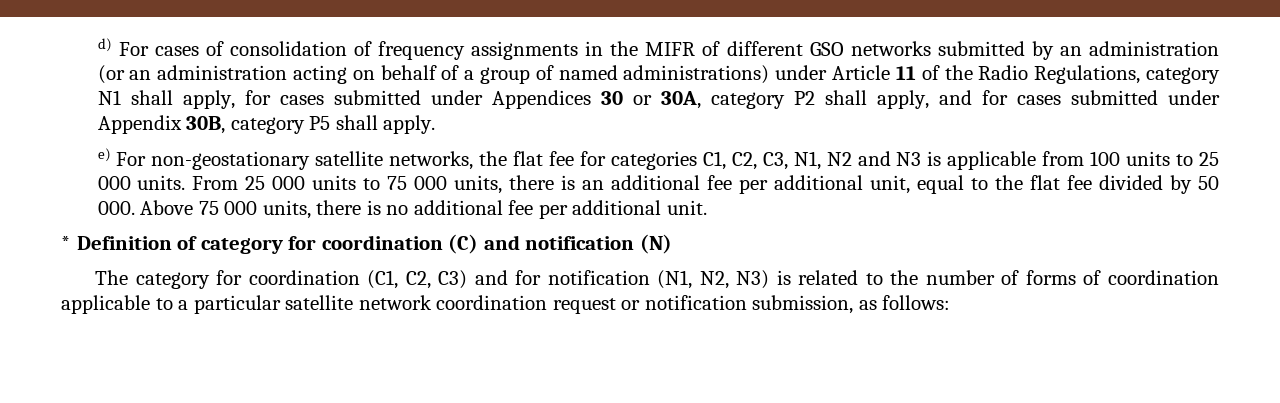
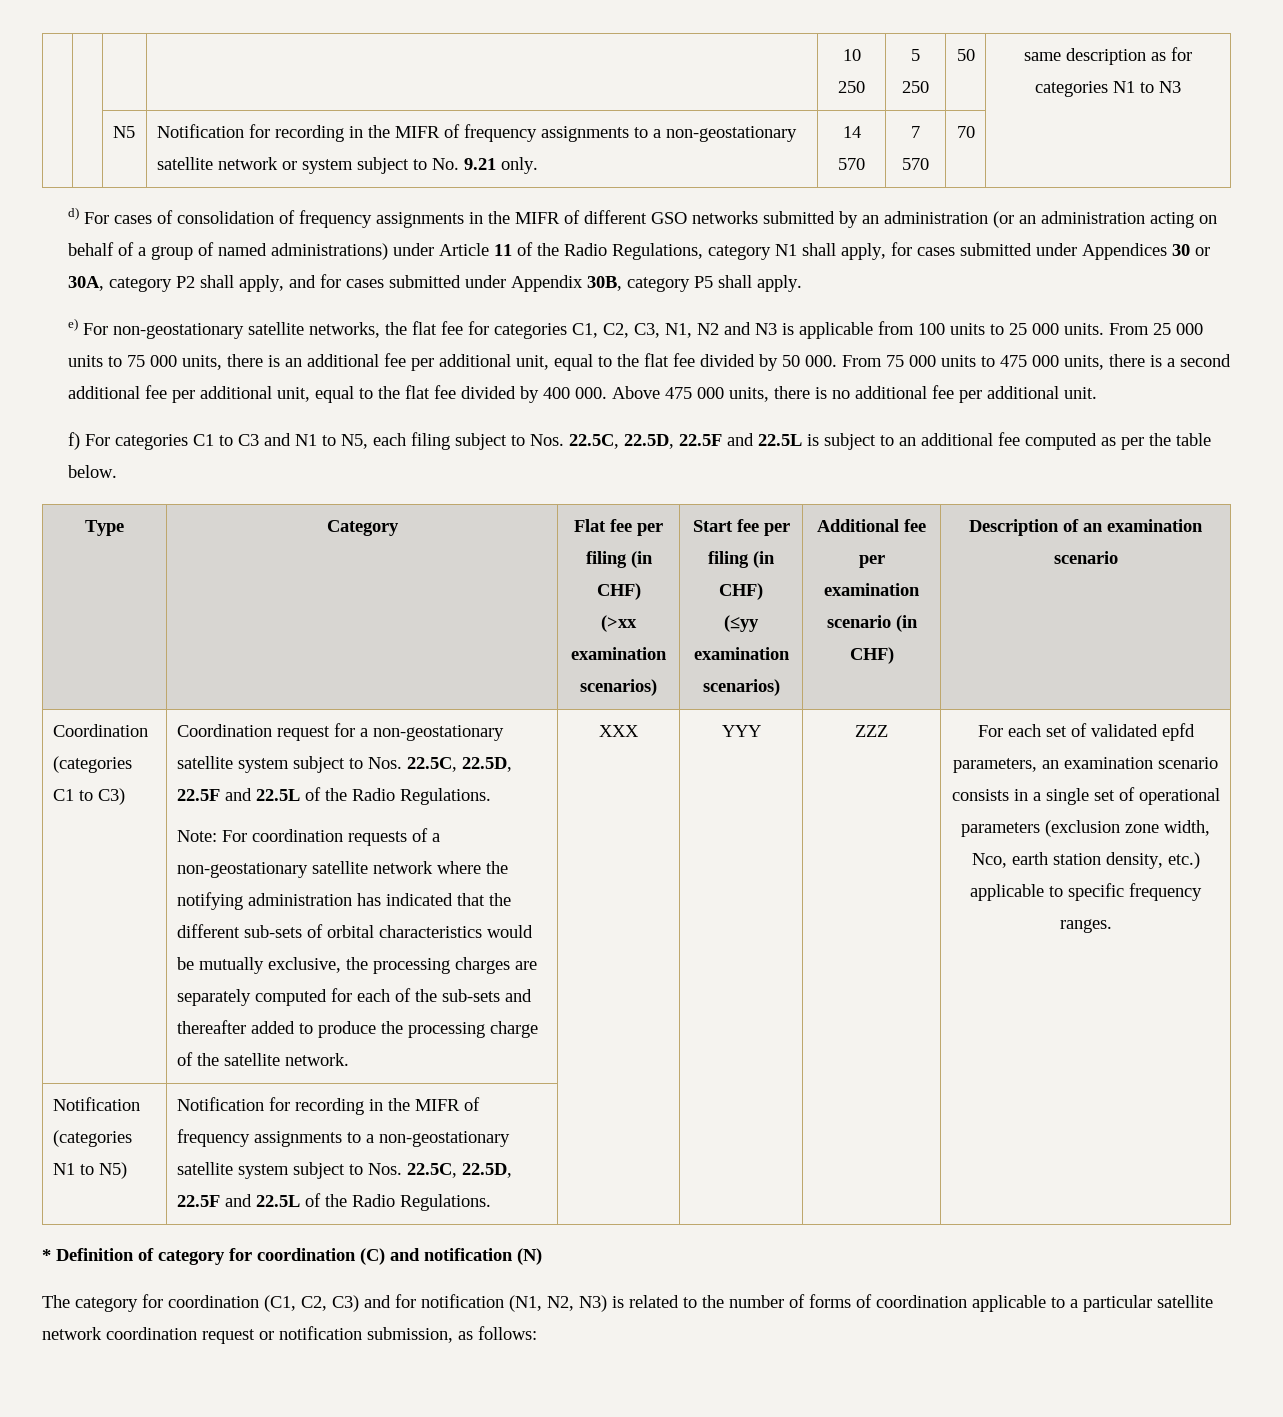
+ | | | | 10 250 | 5 250 | 50 | same description as for categories N1 to N3
+ | | N5 | Notification for recording in the MIFR of frequency assignments to a non-geostationary satellite network or system subject to No. 9.21 only. | 14 570 | 7 570 | 70 |
- From 25 000 units to 75 000 units, there is an additional fee per additional unit, equal to the flat fee divided by 50 000. Above 75 000 units, there is no additional fee per additional unit.
+ From 25 000 units to 75 000 units, there is an additional fee per additional unit, equal to the flat fee divided by 50 000. From 75 000 units to 475 000 units, there is a second additional fee per additional unit, equal to the flat fee divided by 400 000. Above 475 000 units, there is no additional fee per additional unit.
+ f) For categories C1 to C3 and N1 to N5, each filing subject to Nos. 22.5C, 22.5D, 22.5F and 22.5L is subject to an additional fee computed as per the table below.
+ Type | Category | Flat fee per filing (in CHF)
+ (>xx examination scenarios) | Start fee per filing (in CHF)
+ (≤yy examination scenarios) | Additional fee per examination scenario (in CHF) | Description of an examination scenario
+ Coordination (categories C1 to C3) | Coordination request for a non-geostationary satellite system subject to Nos. 22.5C, 22.5D, 22.5F and 22.5L of the Radio Regulations.
+ Note: For coordination requests of a non-geostationary satellite network where the notifying administration has indicated that the different sub-sets of orbital characteristics would be mutually exclusive, the processing charges are separately computed for each of the sub-sets and thereafter added to produce the processing charge of the satellite network. | XXX | YYY | ZZZ | For each set of validated epfd parameters, an examination scenario consists in a single set of operational parameters (exclusion zone width, Nco, earth station density, etc.) applicable to specific frequency ranges.
+ Notification (categories N1 to N5) | Notification for recording in the MIFR of frequency assignments to a non-geostationary satellite system subject to Nos. 22.5C, 22.5D, 22.5F and 22.5L of the Radio Regulations. | | | |

